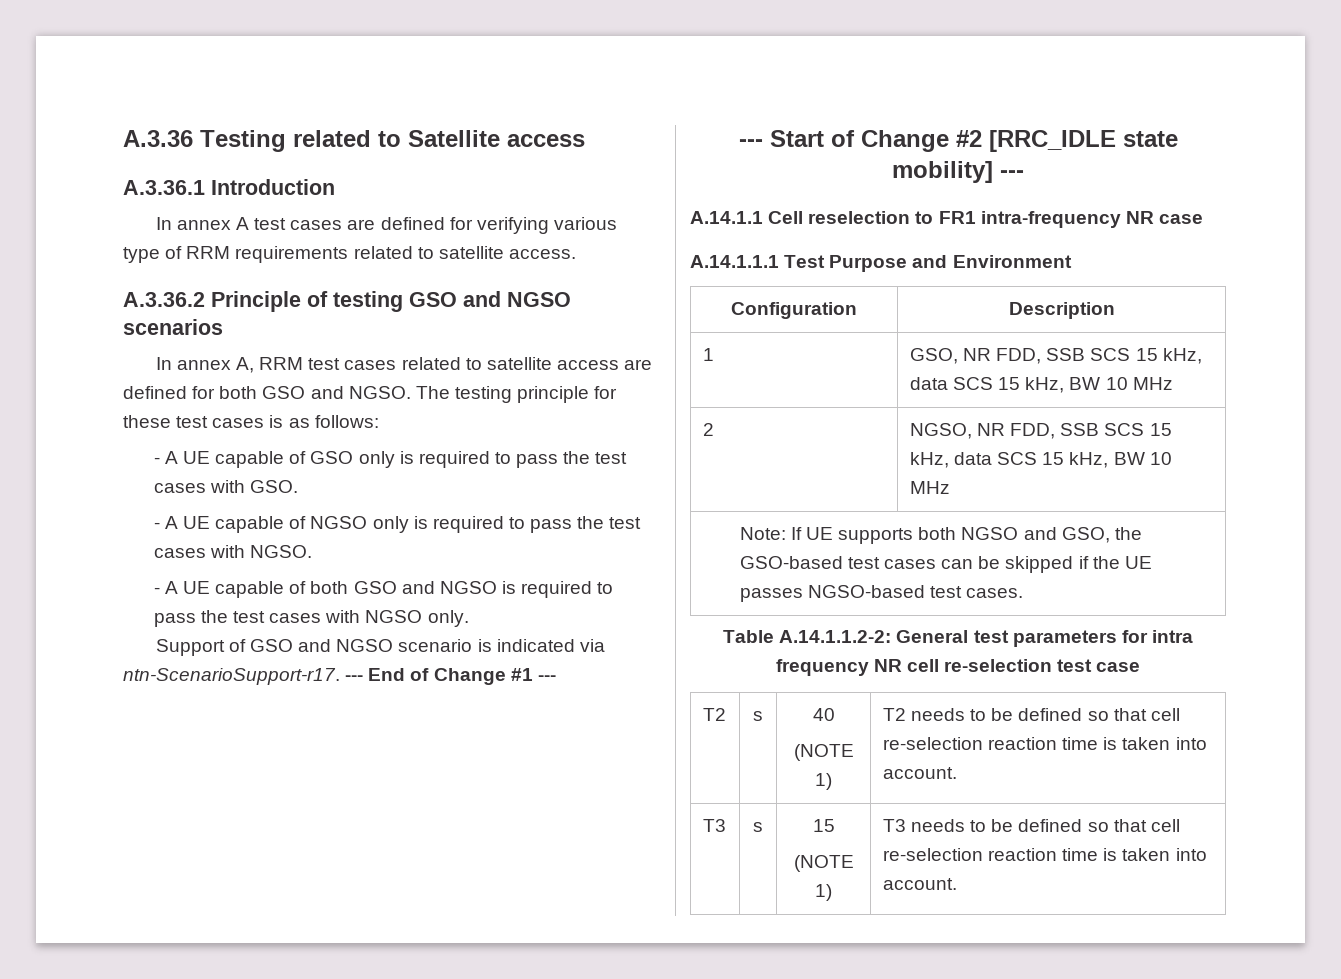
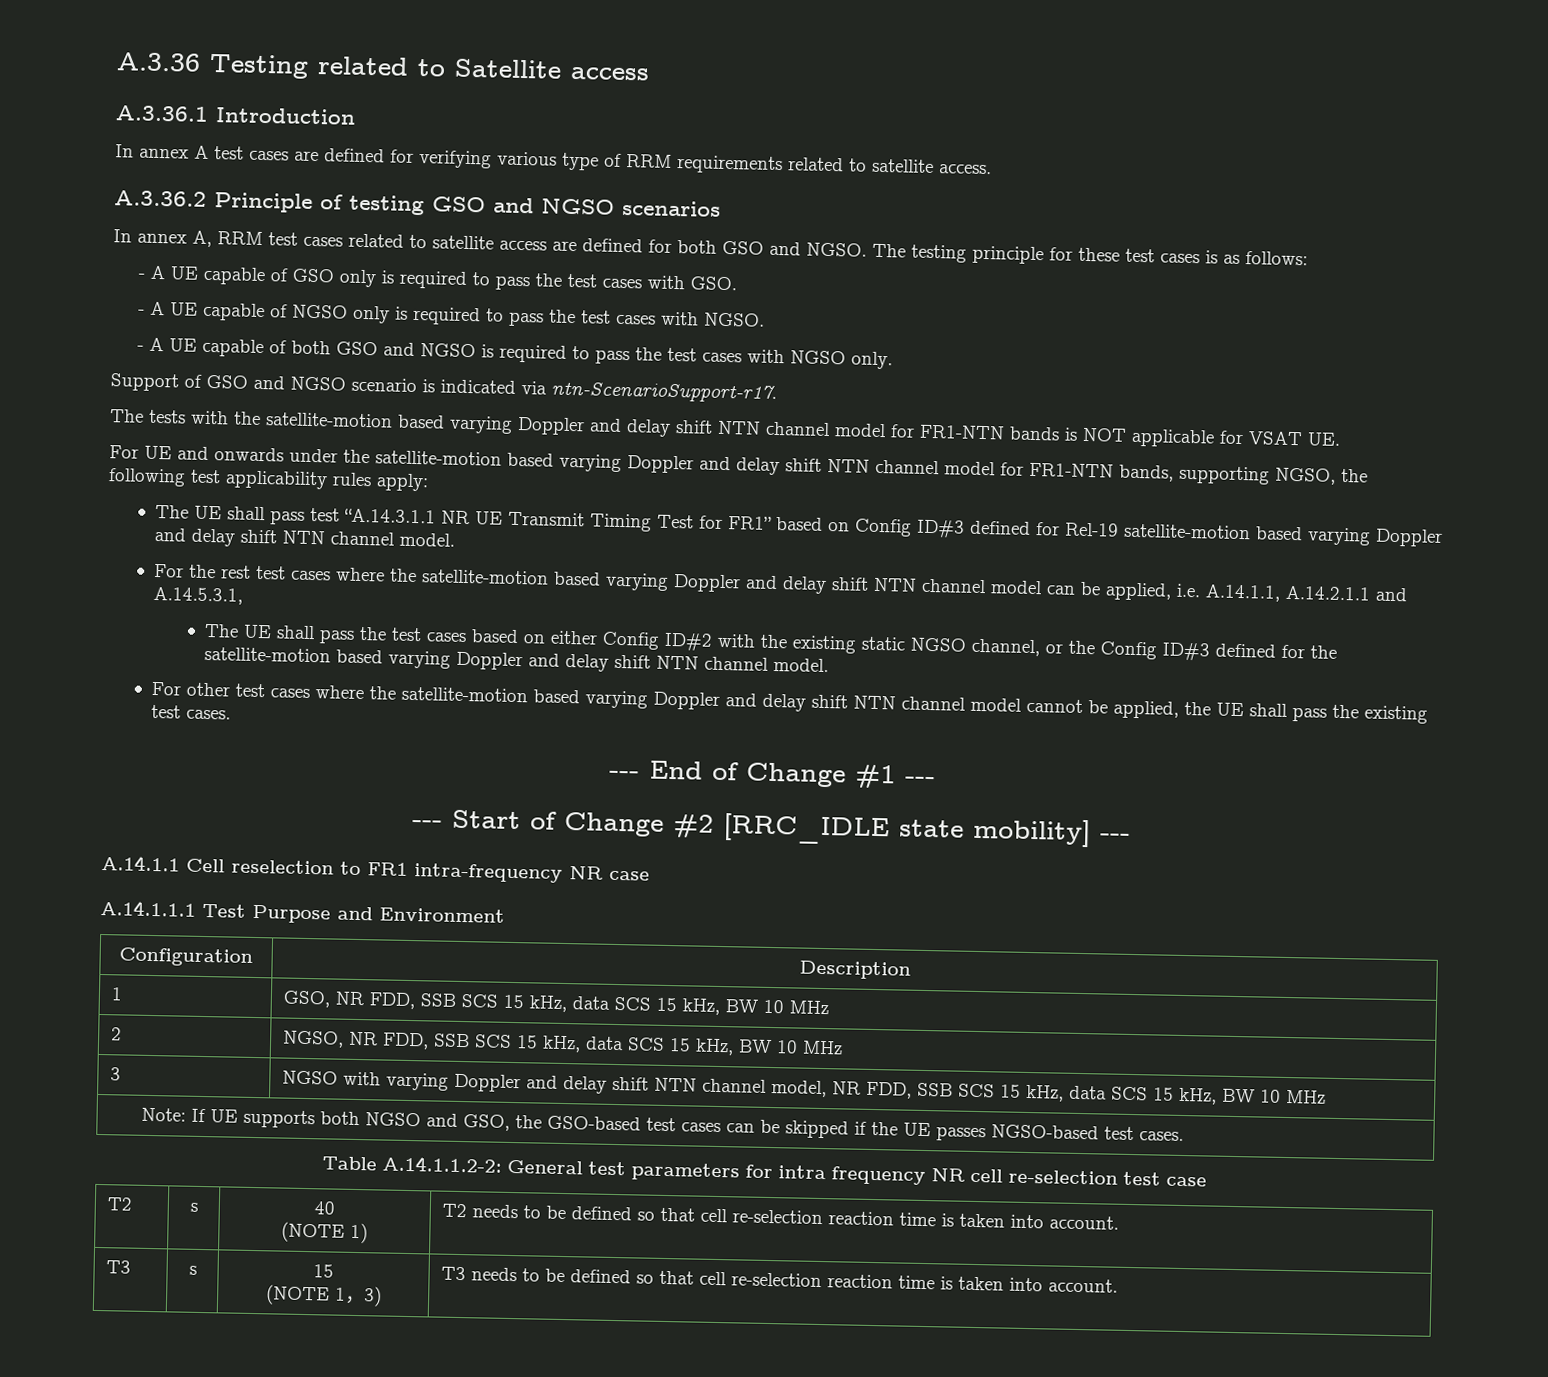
- Support of GSO and NGSO scenario is indicated via ntn-ScenarioSupport-r17. --- End of Change #1 ---
+ Support of GSO and NGSO scenario is indicated via ntn-ScenarioSupport-r17.
+ The tests with the satellite-motion based varying Doppler and delay shift NTN channel model for FR1-NTN bands is NOT applicable for VSAT UE.
+ For UE and onwards under the satellite-motion based varying Doppler and delay shift NTN channel model for FR1-NTN bands, supporting NGSO, the following test applicability rules apply:
+ The UE shall pass test “A.14.3.1.1 NR UE Transmit Timing Test for FR1” based on Config ID#3 defined for Rel-19 satellite-motion based varying Doppler and delay shift NTN channel model.
+ For the rest test cases where the satellite-motion based varying Doppler and delay shift NTN channel model can be applied, i.e. A.14.1.1, A.14.2.1.1 and A.14.5.3.1,
+ The UE shall pass the test cases based on either Config ID#2 with the existing static NGSO channel, or the Config ID#3 defined for the satellite-motion based varying Doppler and delay shift NTN channel model.
+ For other test cases where the satellite-motion based varying Doppler and delay shift NTN channel model cannot be applied, the UE shall pass the existing test cases.
+ --- End of Change #1 ---
+ 3 | NGSO with varying Doppler and delay shift NTN channel model, NR FDD, SSB SCS 15 kHz, data SCS 15 kHz, BW 10 MHz
  T3 | s | 15
- (NOTE 1) | T3 needs to be defined so that cell re-selection reaction time is taken into account.
+ (NOTE 1，3) | T3 needs to be defined so that cell re-selection reaction time is taken into account.

